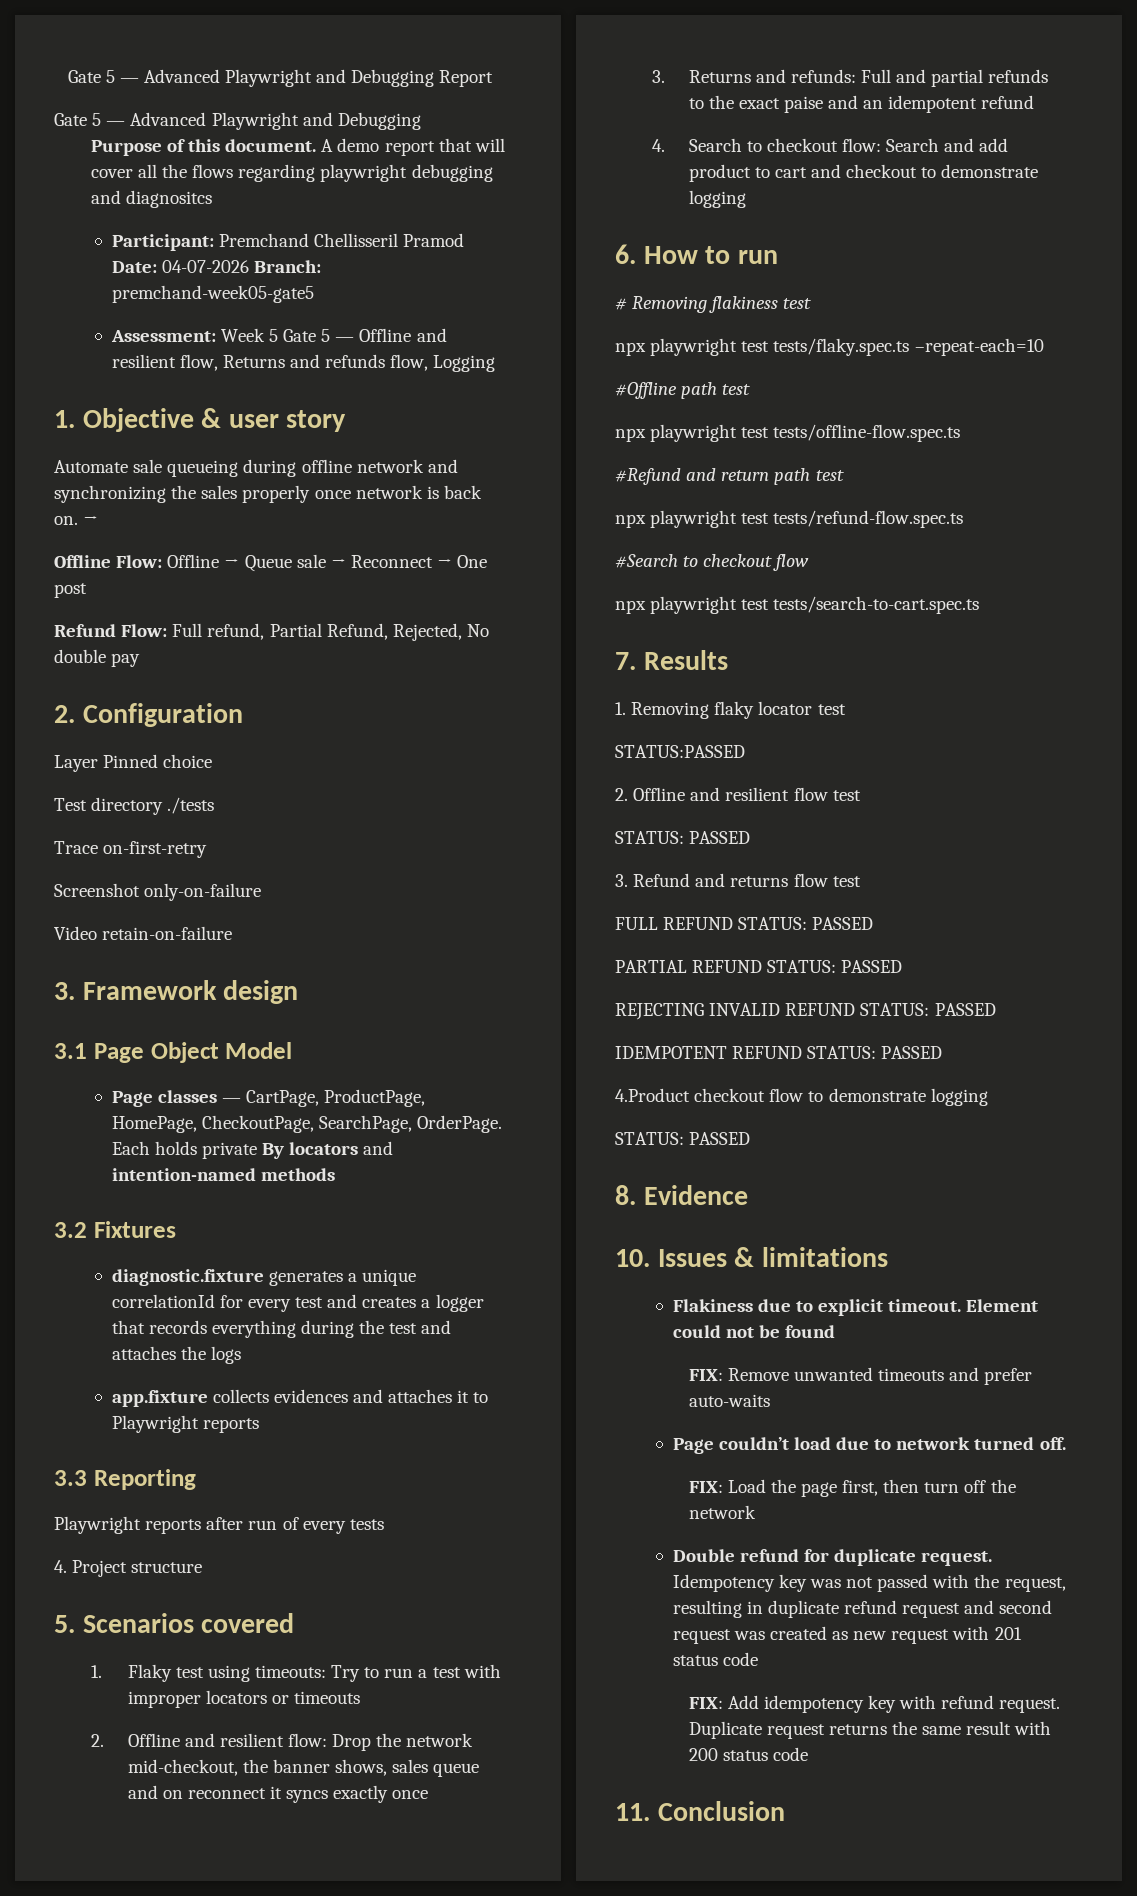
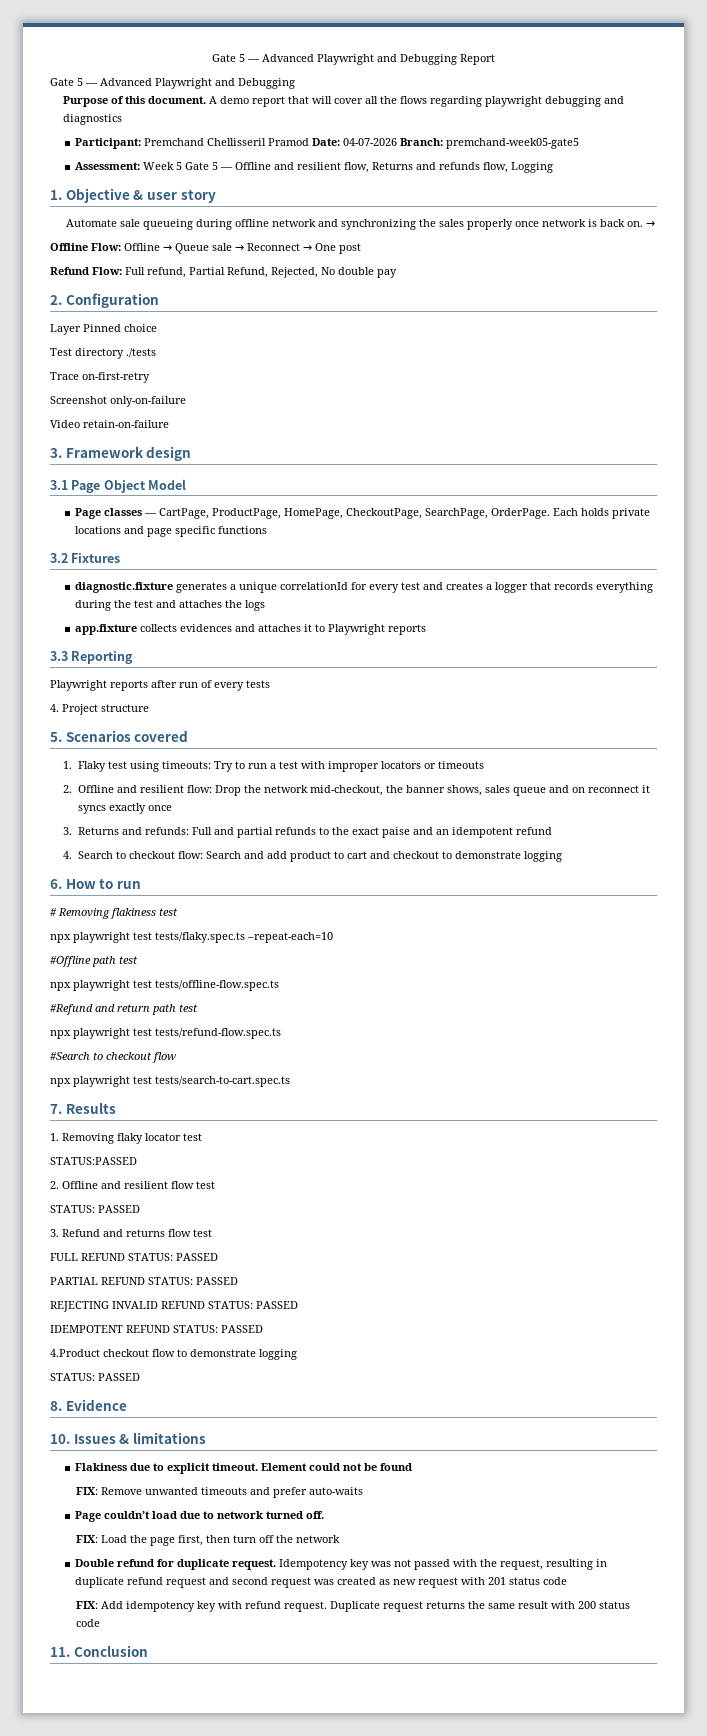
- A demo report that will cover all the flows regarding playwright debugging and diagnositcs
+ A demo report that will cover all the flows regarding playwright debugging and diagnostics
- Each holds private By locators and intention-named methods
+ Each holds private locations and page specific functions

